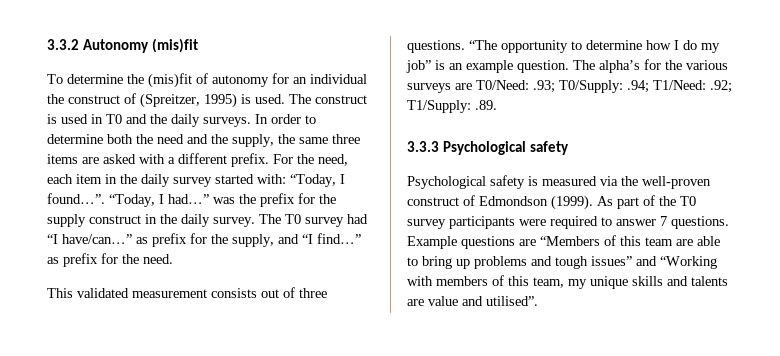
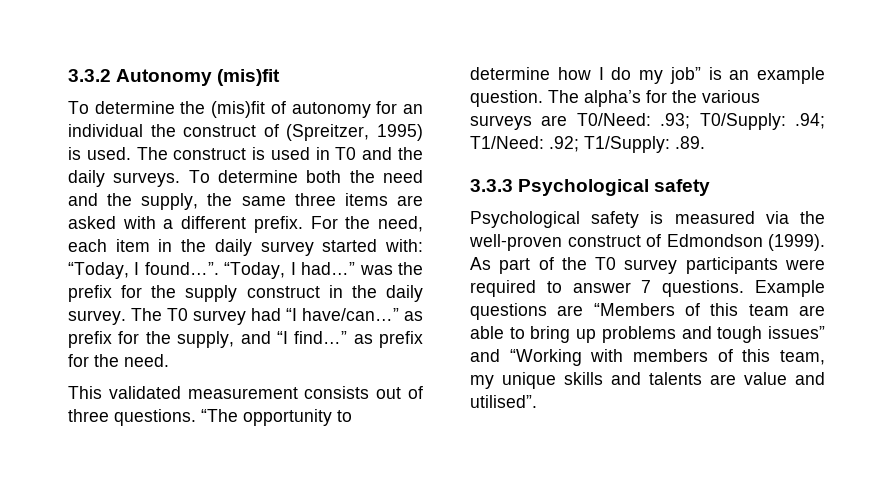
- In order to determine both the need and the supply, the same three items are asked with a different prefix.
+ To determine both the need and the supply, the same three items are asked with a different prefix.

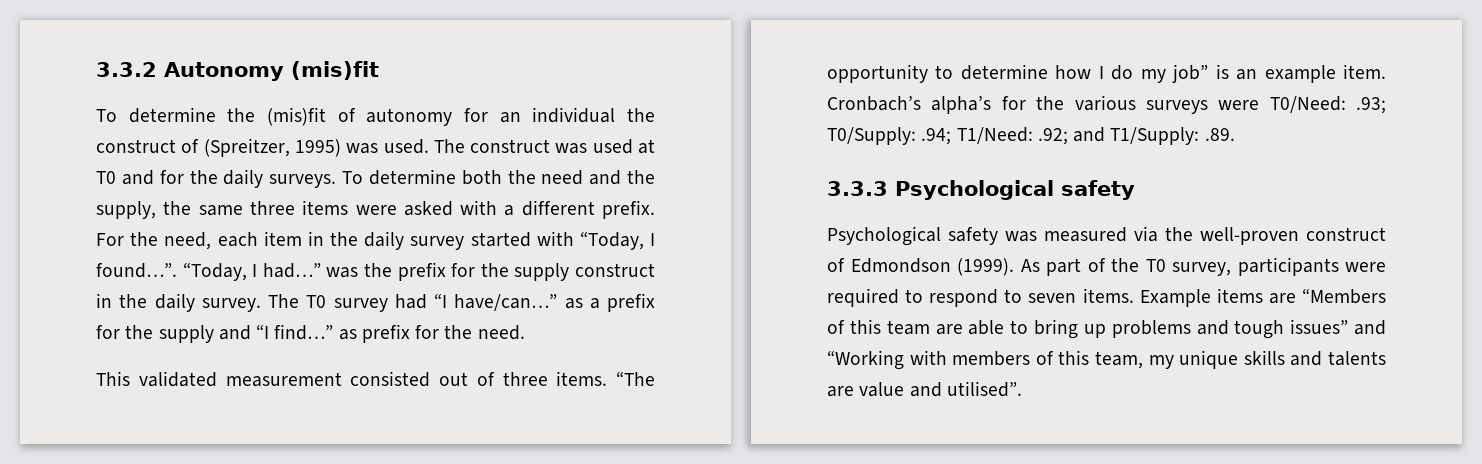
- To determine the (mis)fit of autonomy for an individual the construct of (Spreitzer, 1995) is used.
+ To determine the (mis)fit of autonomy for an individual the construct of (Spreitzer, 1995) was used.
- The construct is used in T0 and the daily surveys.
+ The construct was used at T0 and for the daily surveys.
- To determine both the need and the supply, the same three items are asked with a different prefix.
+ To determine both the need and the supply, the same three items were asked with a different prefix.
- For the need, each item in the daily survey started with: “Today, I found…”.
+ For the need, each item in the daily survey started with “Today, I found…”.
- The T0 survey had “I have/can…” as prefix for the supply, and “I find…” as prefix for the need.
+ The T0 survey had “I have/can…” as a prefix for the supply and “I find…” as prefix for the need.
- This validated measurement consists out of three questions.
+ This validated measurement consisted out of three items.
- “The opportunity to determine how I do my job” is an example question. The alpha’s for the various surveys are T0/Need: .93; T0/Supply: .94; T1/Need: .92; T1/Supply: .89.
+ “The opportunity to determine how I do my job” is an example item. Cronbach’s alpha’s for the various surveys were T0/Need: .93; T0/Supply: .94; T1/Need: .92; and T1/Supply: .89.
- Psychological safety is measured via the well-proven construct of Edmondson (1999).
+ Psychological safety was measured via the well-proven construct of Edmondson (1999).
- As part of the T0 survey participants were required to answer 7 questions. Example questions are “Members of this team are able to bring up problems and tough issues” and “Working with members of this team, my unique skills and talents are value and utilised”.
+ As part of the T0 survey, participants were required to respond to seven items. Example items are “Members of this team are able to bring up problems and tough issues” and “Working with members of this team, my unique skills and talents are value and utilised”.

